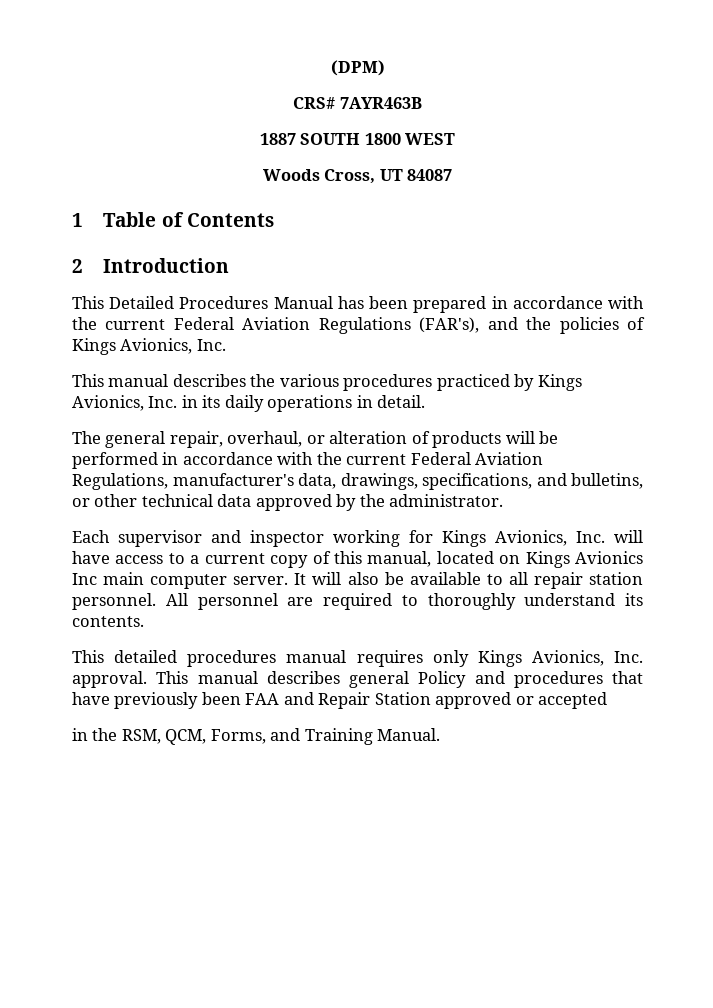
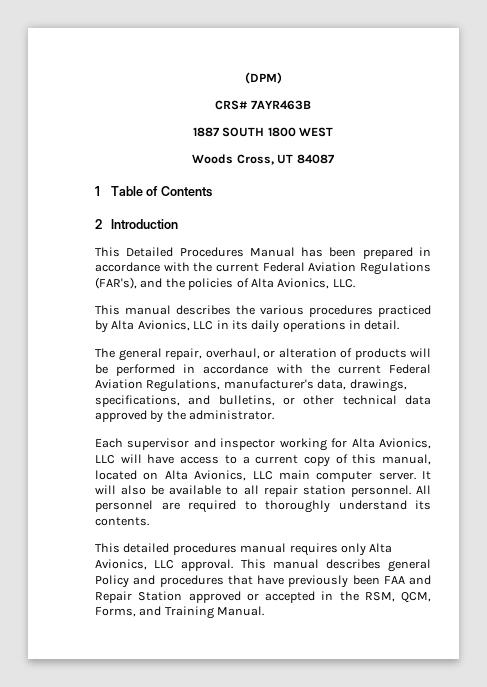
- This Detailed Procedures Manual has been prepared in accordance with the current Federal Aviation Regulations (FAR's), and the policies of Kings Avionics, Inc.
+ This Detailed Procedures Manual has been prepared in accordance with the current Federal Aviation Regulations (FAR's), and the policies of Alta Avionics, LLC.
- This manual describes the various procedures practiced by Kings Avionics, Inc. in its daily operations in detail.
+ This manual describes the various procedures practiced by Alta Avionics, LLC in its daily operations in detail.
- Each supervisor and inspector working for Kings Avionics, Inc. will have access to a current copy of this manual, located on Kings Avionics Inc main computer server.
+ Each supervisor and inspector working for Alta Avionics, LLC will have access to a current copy of this manual, located on Alta Avionics, LLC main computer server.
- This detailed procedures manual requires only Kings Avionics, Inc. approval.
+ This detailed procedures manual requires only Alta Avionics, LLC approval.
- This manual describes general Policy and procedures that have previously been FAA and Repair Station approved or accepted
- in the RSM, QCM, Forms, and Training Manual.
+ This manual describes general Policy and procedures that have previously been FAA and Repair Station approved or accepted in the RSM, QCM, Forms, and Training Manual.

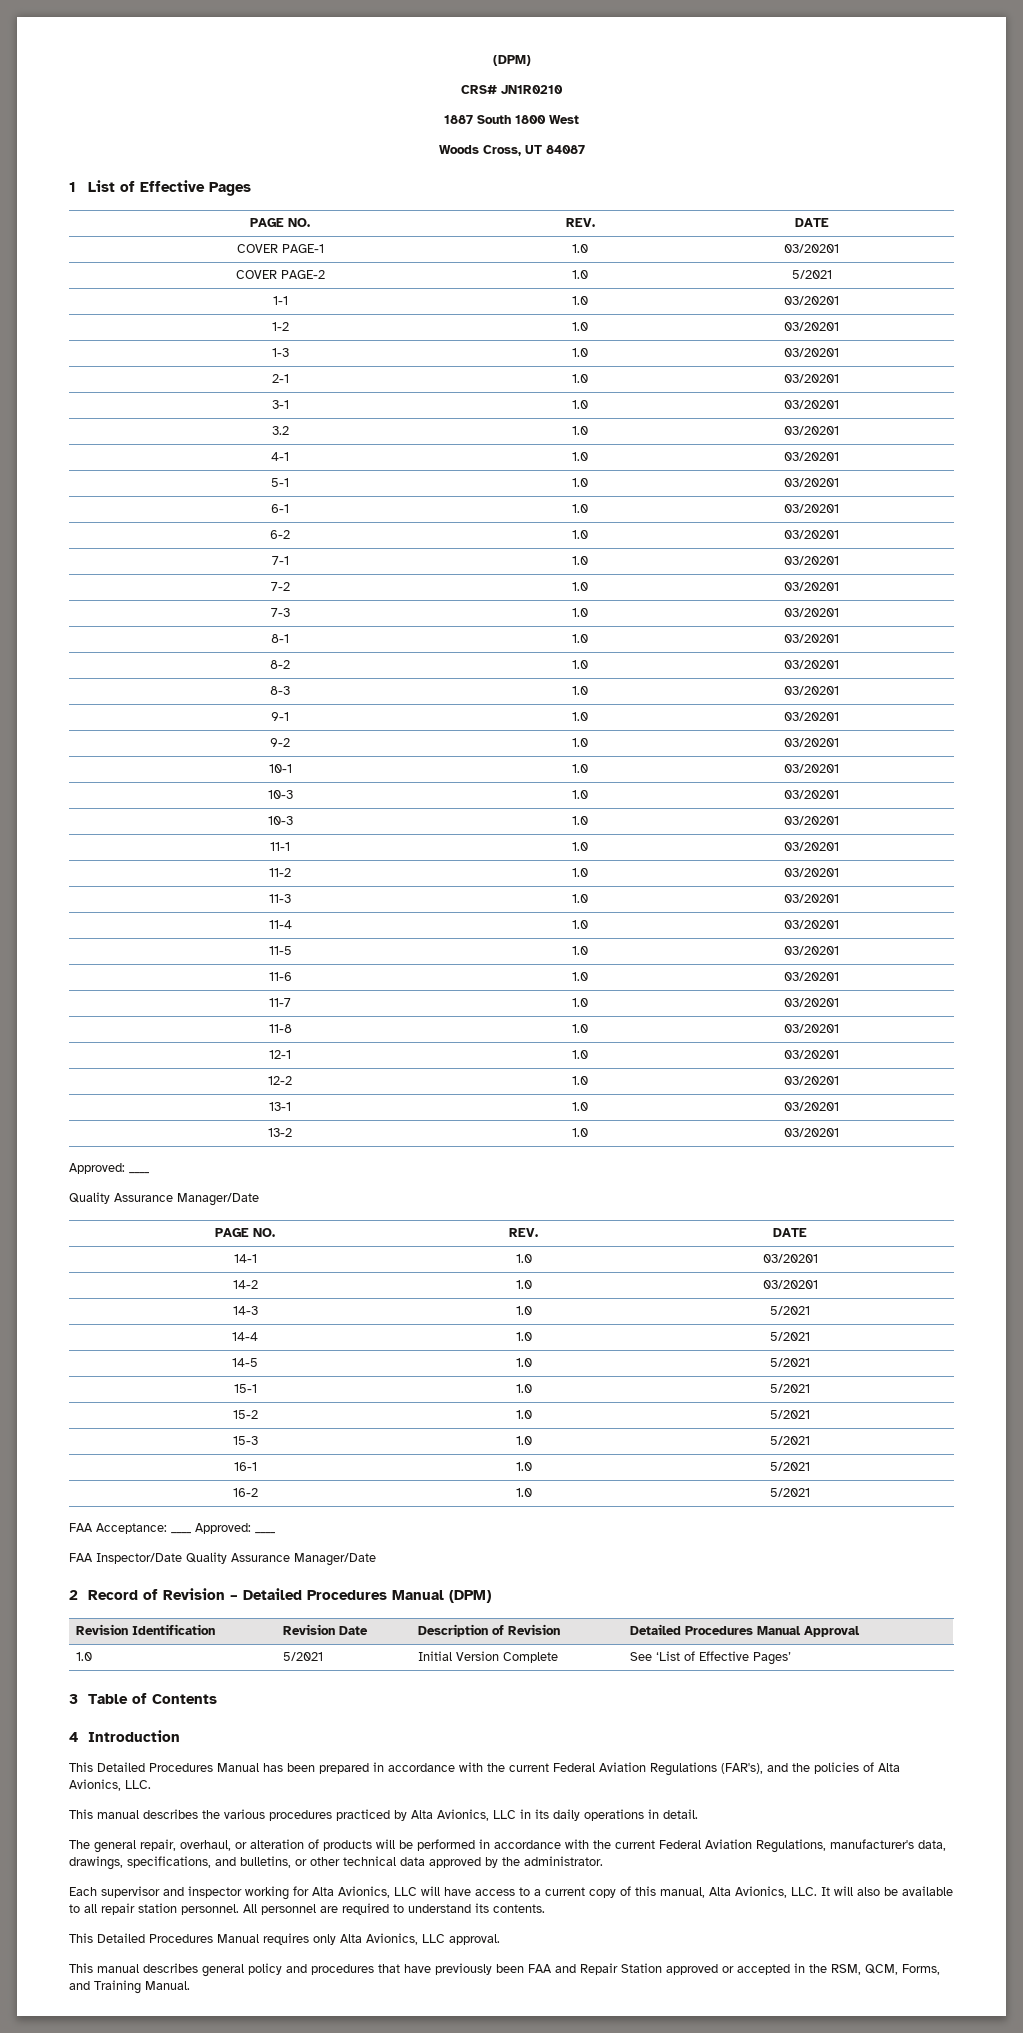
- CRS# 7AYR463B
+ CRS# JN1R0210
- 1887 SOUTH 1800 WEST
+ 1887 South 1800 West
- 1 Table of Contents
+ 1 List of Effective Pages
+ PAGE NO. | REV. | DATE
+ COVER PAGE-1 | 1.0 | 03/20201
+ COVER PAGE-2 | 1.0 | 5/2021
+ 1-1 | 1.0 | 03/20201
+ 1-2 | 1.0 | 03/20201
+ 1-3 | 1.0 | 03/20201
+ 2-1 | 1.0 | 03/20201
+ 3-1 | 1.0 | 03/20201
+ 3.2 | 1.0 | 03/20201
+ 4-1 | 1.0 | 03/20201
+ 5-1 | 1.0 | 03/20201
+ 6-1 | 1.0 | 03/20201
+ 6-2 | 1.0 | 03/20201
+ 7-1 | 1.0 | 03/20201
+ 7-2 | 1.0 | 03/20201
+ 7-3 | 1.0 | 03/20201
+ 8-1 | 1.0 | 03/20201
+ 8-2 | 1.0 | 03/20201
+ 8-3 | 1.0 | 03/20201
+ 9-1 | 1.0 | 03/20201
+ 9-2 | 1.0 | 03/20201
+ 10-1 | 1.0 | 03/20201
+ 10-3 | 1.0 | 03/20201
+ 10-3 | 1.0 | 03/20201
+ 11-1 | 1.0 | 03/20201
+ 11-2 | 1.0 | 03/20201
+ 11-3 | 1.0 | 03/20201
+ 11-4 | 1.0 | 03/20201
+ 11-5 | 1.0 | 03/20201
+ 11-6 | 1.0 | 03/20201
+ 11-7 | 1.0 | 03/20201
+ 11-8 | 1.0 | 03/20201
+ 12-1 | 1.0 | 03/20201
+ 12-2 | 1.0 | 03/20201
+ 13-1 | 1.0 | 03/20201
+ 13-2 | 1.0 | 03/20201
+ Approved: ____
+ Quality Assurance Manager/Date
+ PAGE NO. | REV. | DATE
+ 14-1 | 1.0 | 03/20201
+ 14-2 | 1.0 | 03/20201
+ 14-3 | 1.0 | 5/2021
+ 14-4 | 1.0 | 5/2021
+ 14-5 | 1.0 | 5/2021
+ 15-1 | 1.0 | 5/2021
+ 15-2 | 1.0 | 5/2021
+ 15-3 | 1.0 | 5/2021
+ 16-1 | 1.0 | 5/2021
+ 16-2 | 1.0 | 5/2021
+ FAA Acceptance: ____ Approved: ____
+ FAA Inspector/Date Quality Assurance Manager/Date
+ 2 Record of Revision – Detailed Procedures Manual (DPM)
+ Revision Identification | Revision Date | Description of Revision | Detailed Procedures Manual Approval
+ 1.0 | 5/2021 | Initial Version Complete | See ‘List of Effective Pages’
+ 3 Table of Contents
- 2 Introduction
+ 4 Introduction
- Each supervisor and inspector working for Alta Avionics, LLC will have access to a current copy of this manual, located on Alta Avionics, LLC main computer server. It will also be available to all repair station personnel.
+ Each supervisor and inspector working for Alta Avionics, LLC will have access to a current copy of this manual, Alta Avionics, LLC. It will also be available to all repair station personnel.
- All personnel are required to thoroughly understand its contents.
+ All personnel are required to understand its contents.
- This detailed procedures manual requires only Alta Avionics, LLC approval. This manual describes general Policy and procedures that have previously been FAA and Repair Station approved or accepted in the RSM, QCM, Forms, and Training Manual.
+ This Detailed Procedures Manual requires only Alta Avionics, LLC approval.
+ This manual describes general policy and procedures that have previously been FAA and Repair Station approved or accepted in the RSM, QCM, Forms, and Training Manual.

